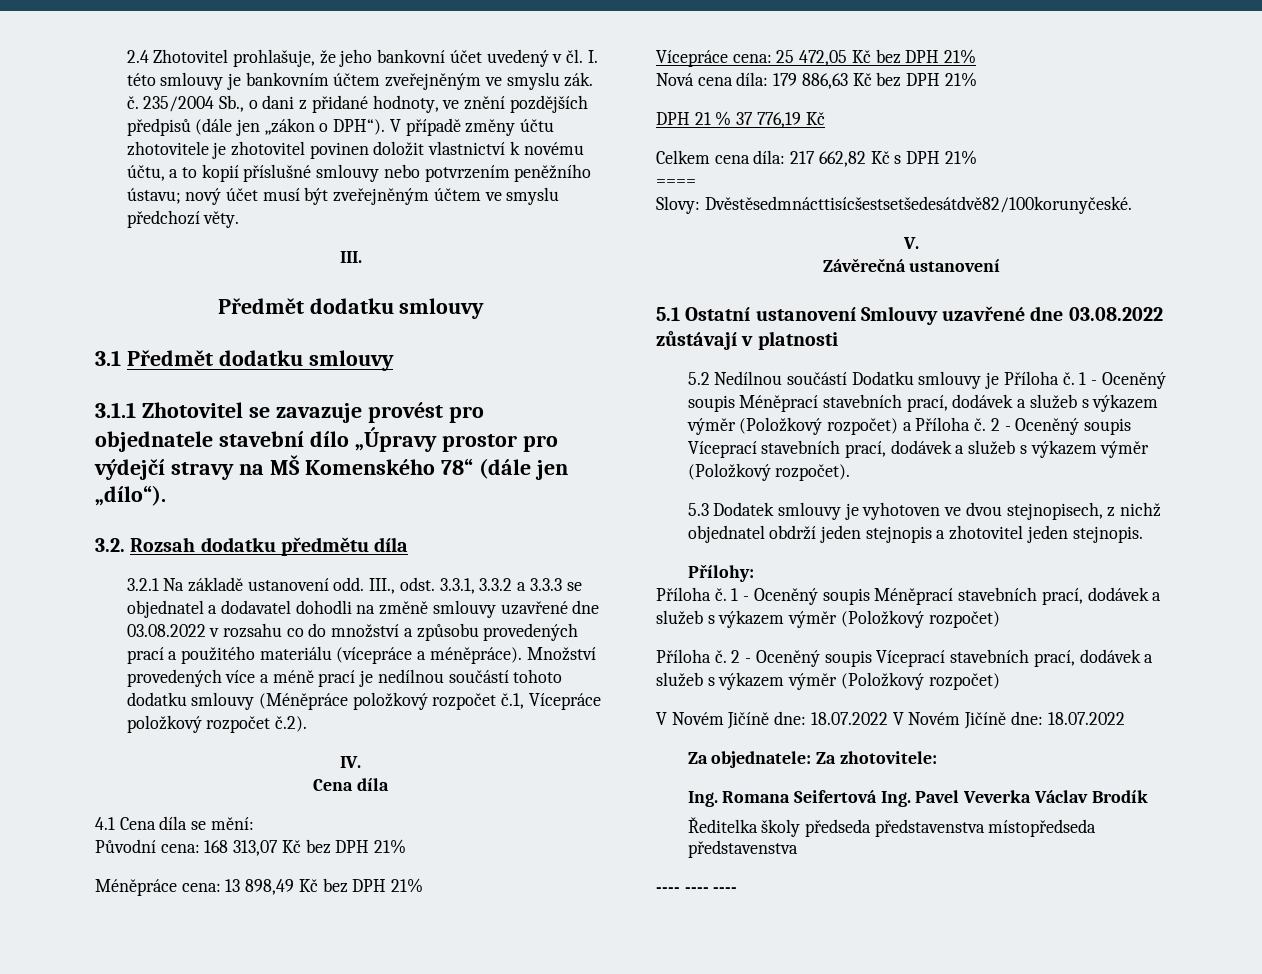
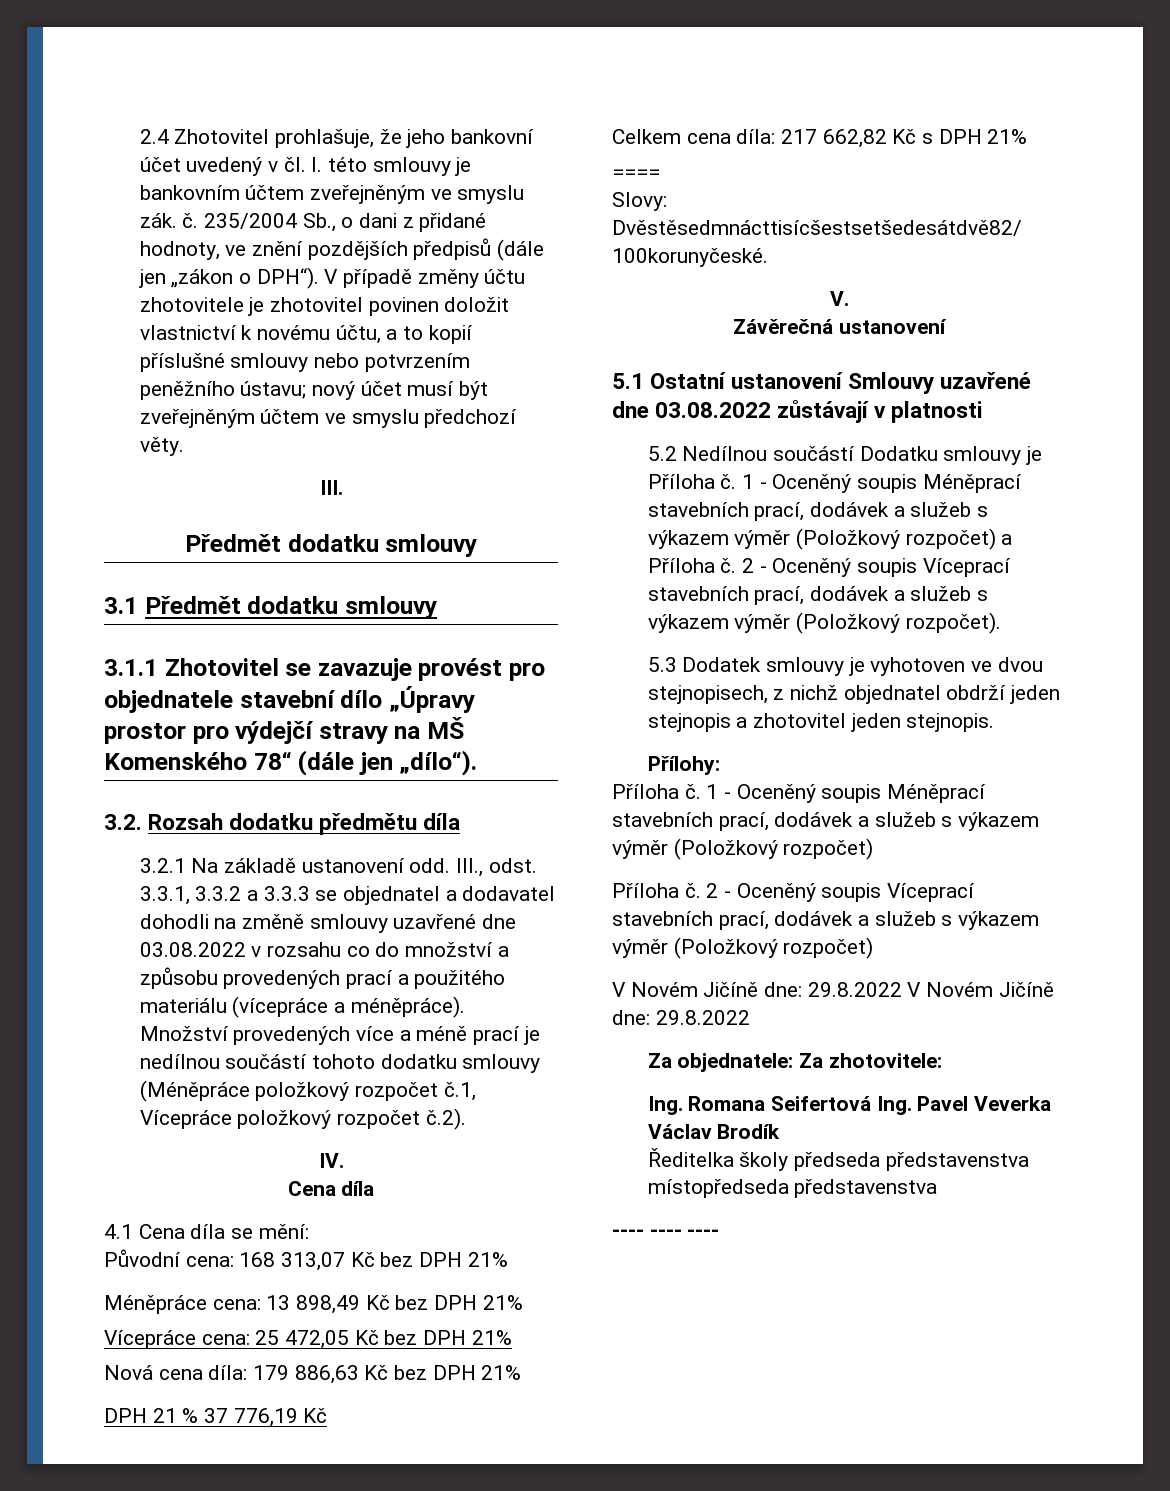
- V Novém Jičíně dne: 18.07.2022 V Novém Jičíně dne: 18.07.2022
+ V Novém Jičíně dne: 29.8.2022 V Novém Jičíně dne: 29.8.2022

